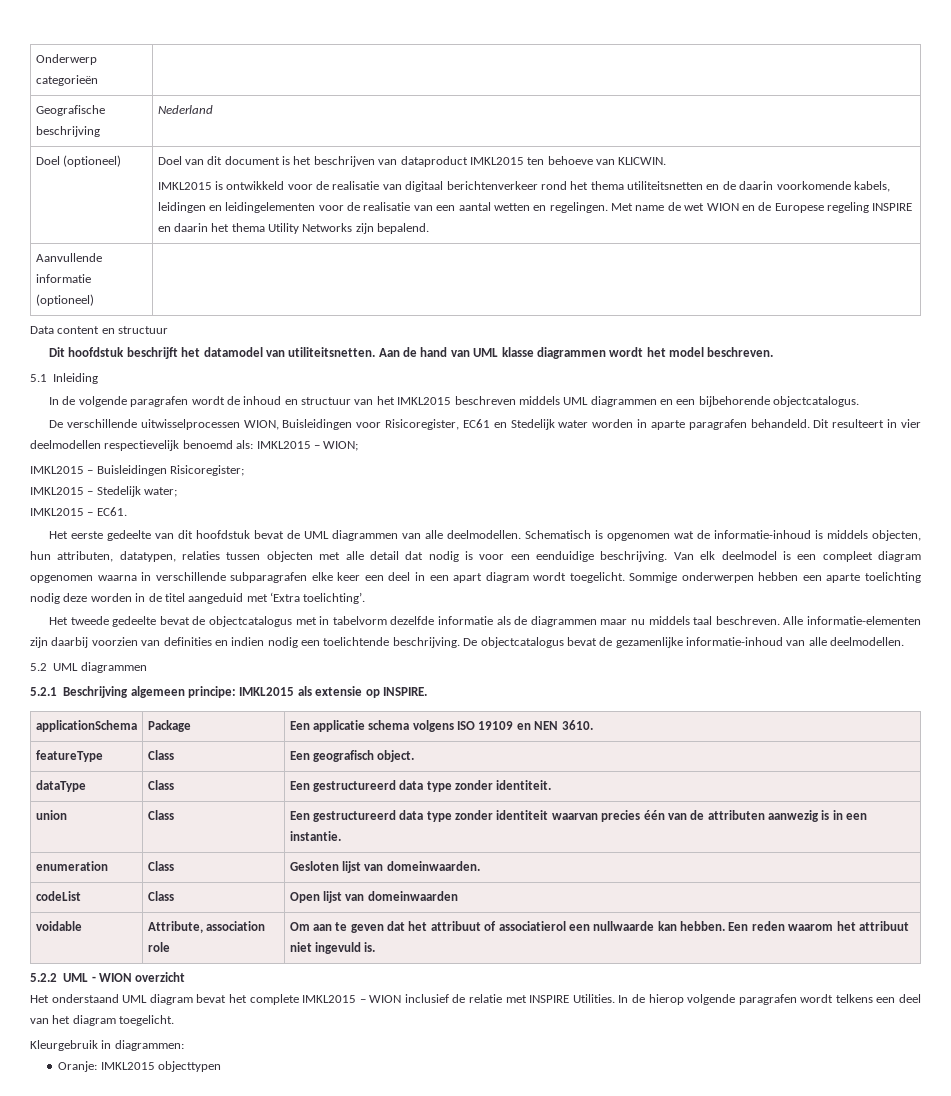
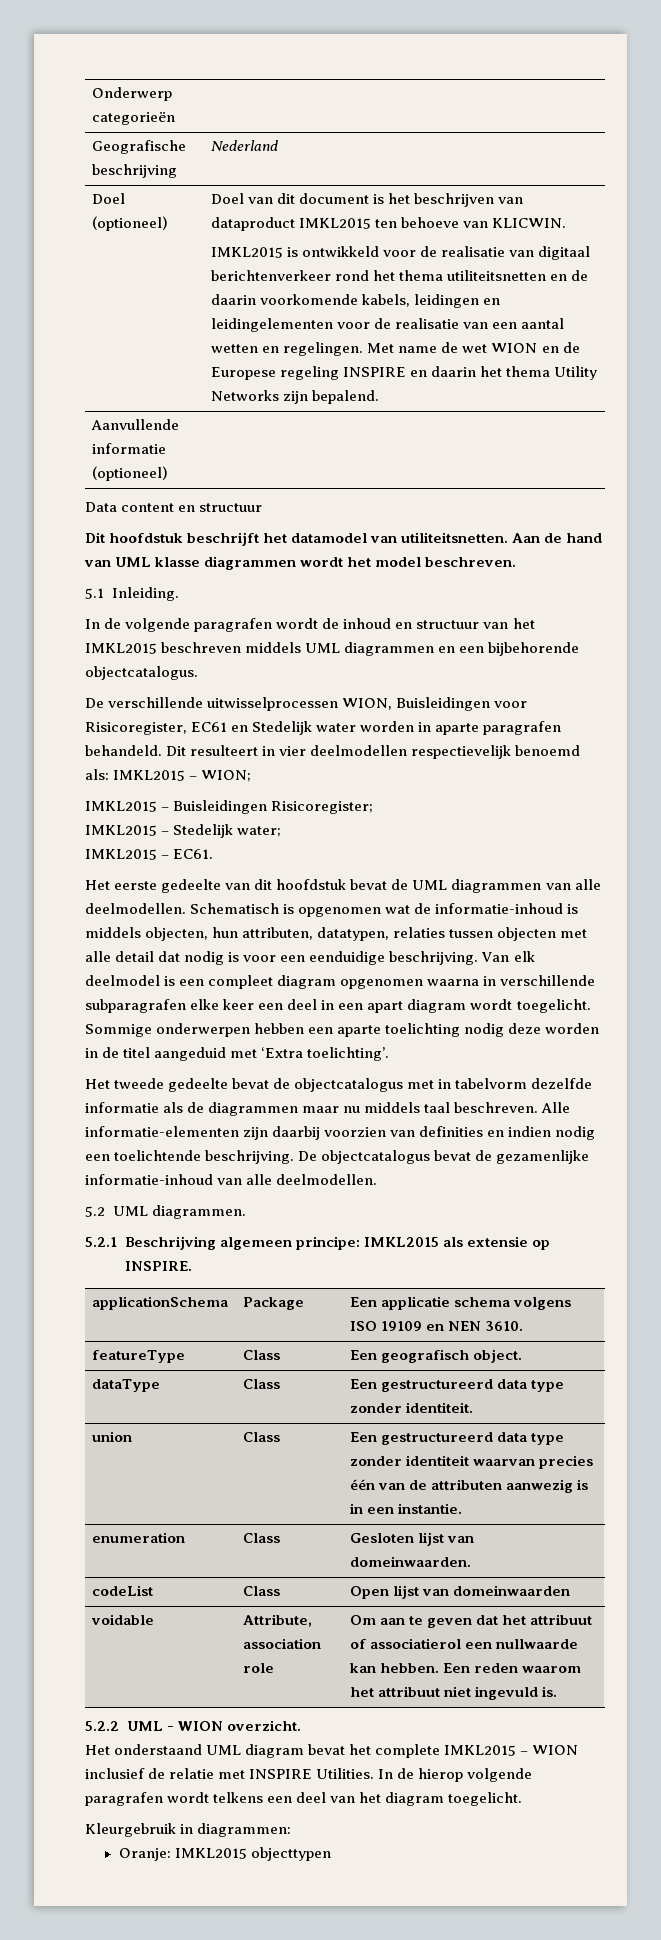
- 5.1 Inleiding
+ 5.1 Inleiding.
- 5.2 UML diagrammen
+ 5.2 UML diagrammen.
- 5.2.2 UML - WION overzicht
+ 5.2.2 UML - WION overzicht.

